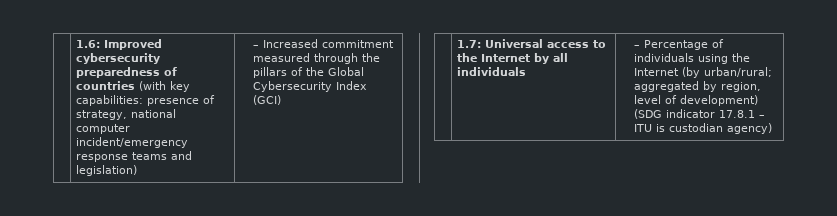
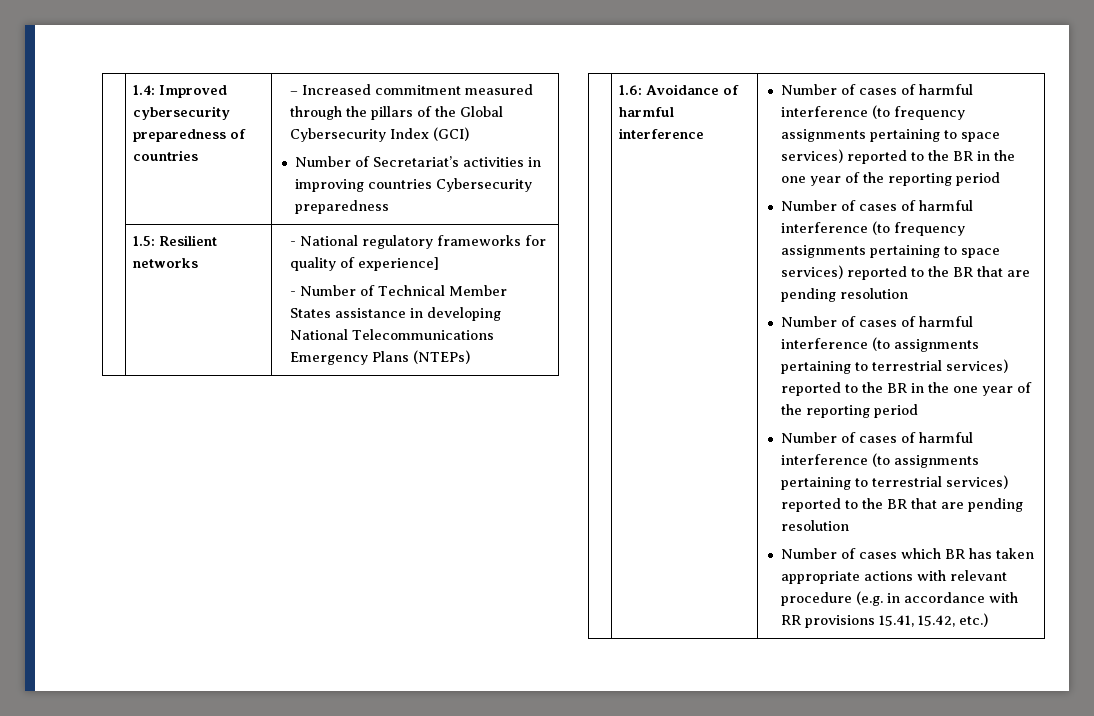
- | 1.6: Improved cybersecurity preparedness of countries (with key capabilities: presence of strategy, national computer incident/emergency response teams and legislation) | – Increased commitment measured through the pillars of the Global Cybersecurity Index (GCI)
- | 1.7: Universal access to the Internet by all individuals | – Percentage of individuals using the Internet (by urban/rural; aggregated by region, level of development) (SDG indicator 17.8.1 – ITU is custodian agency)
+ | 1.4: Improved cybersecurity preparedness of countries | – Increased commitment measured through the pillars of the Global Cybersecurity Index (GCI)
+ Number of Secretariat’s activities in improving countries Cybersecurity preparedness
+ | 1.5: Resilient networks | - National regulatory frameworks for quality of experience]
+ - Number of Technical Member States assistance in developing National Telecommunications Emergency Plans (NTEPs)
+ | 1.6: Avoidance of harmful interference | Number of cases of harmful interference (to frequency assignments pertaining to space services) reported to the BR in the one year of the reporting period
+ Number of cases of harmful interference (to frequency assignments pertaining to space services) reported to the BR that are pending resolution
+ Number of cases of harmful interference (to assignments pertaining to terrestrial services) reported to the BR in the one year of the reporting period
+ Number of cases of harmful interference (to assignments pertaining to terrestrial services) reported to the BR that are pending resolution
+ Number of cases which BR has taken appropriate actions with relevant procedure (e.g. in accordance with RR provisions 15.41, 15.42, etc.)

